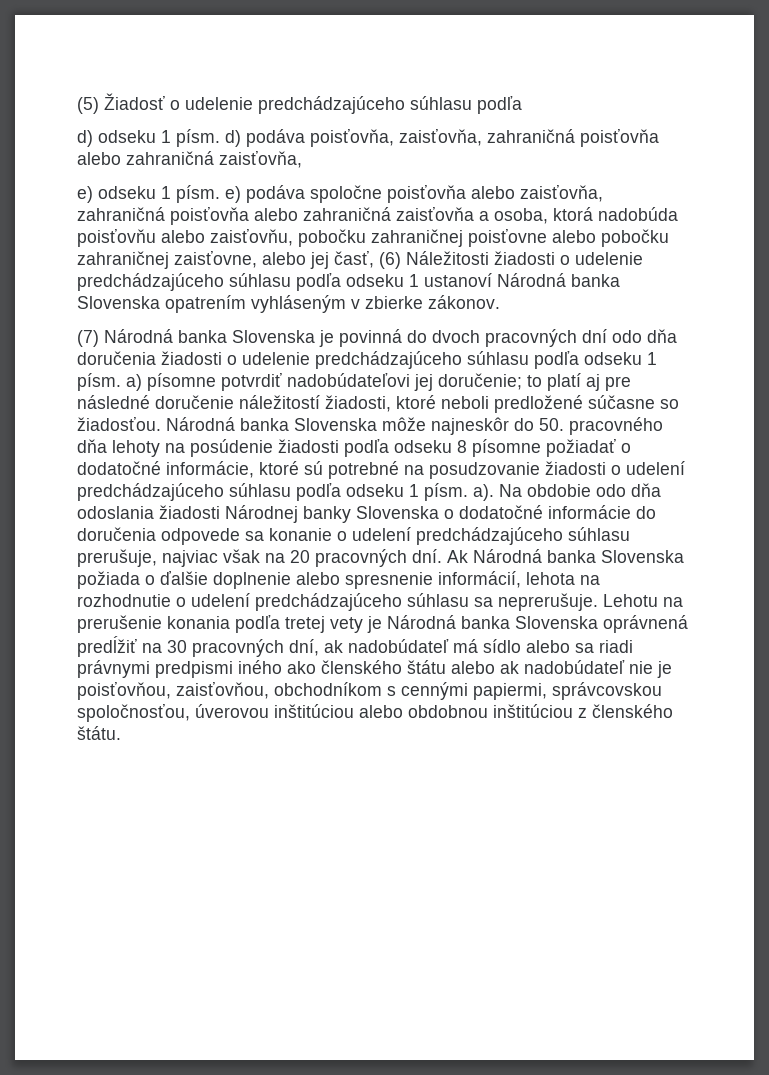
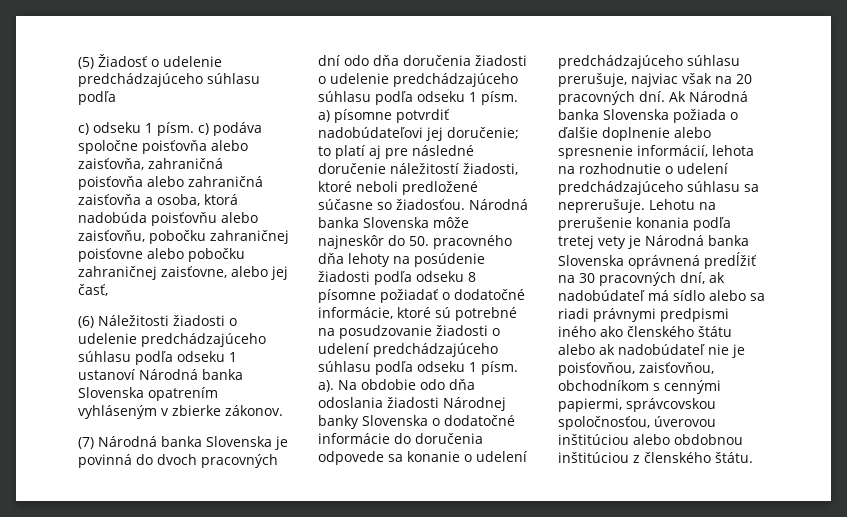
- d) odseku 1 písm. d) podáva poisťovňa, zaisťovňa, zahraničná poisťovňa alebo zahraničná zaisťovňa,
- e) odseku 1 písm. e) podáva spoločne poisťovňa alebo zaisťovňa, zahraničná poisťovňa alebo zahraničná zaisťovňa a osoba, ktorá nadobúda poisťovňu alebo zaisťovňu, pobočku zahraničnej poisťovne alebo pobočku zahraničnej zaisťovne, alebo jej časť, (6) Náležitosti žiadosti o udelenie predchádzajúceho súhlasu podľa odseku 1 ustanoví Národná banka Slovenska opatrením vyhláseným v zbierke zákonov.
+ c) odseku 1 písm. c) podáva spoločne poisťovňa alebo zaisťovňa, zahraničná poisťovňa alebo zahraničná zaisťovňa a osoba, ktorá nadobúda poisťovňu alebo zaisťovňu, pobočku zahraničnej poisťovne alebo pobočku zahraničnej zaisťovne, alebo jej časť,
+ (6) Náležitosti žiadosti o udelenie predchádzajúceho súhlasu podľa odseku 1 ustanoví Národná banka Slovenska opatrením vyhláseným v zbierke zákonov.

